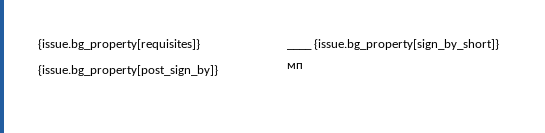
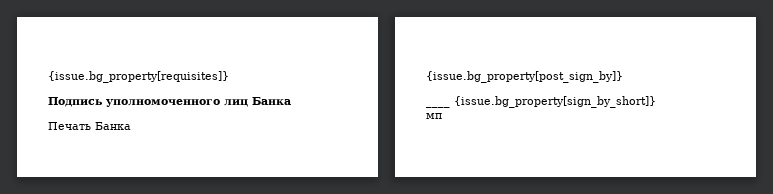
+ Подпись уполномоченного лиц Банка
+ Печать Банка

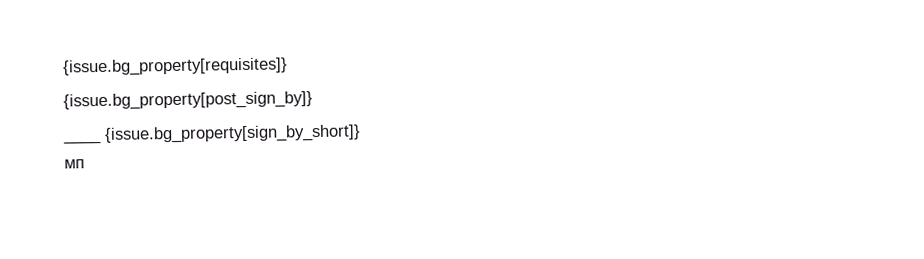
- Подпись уполномоченного лиц Банка
- Печать Банка

